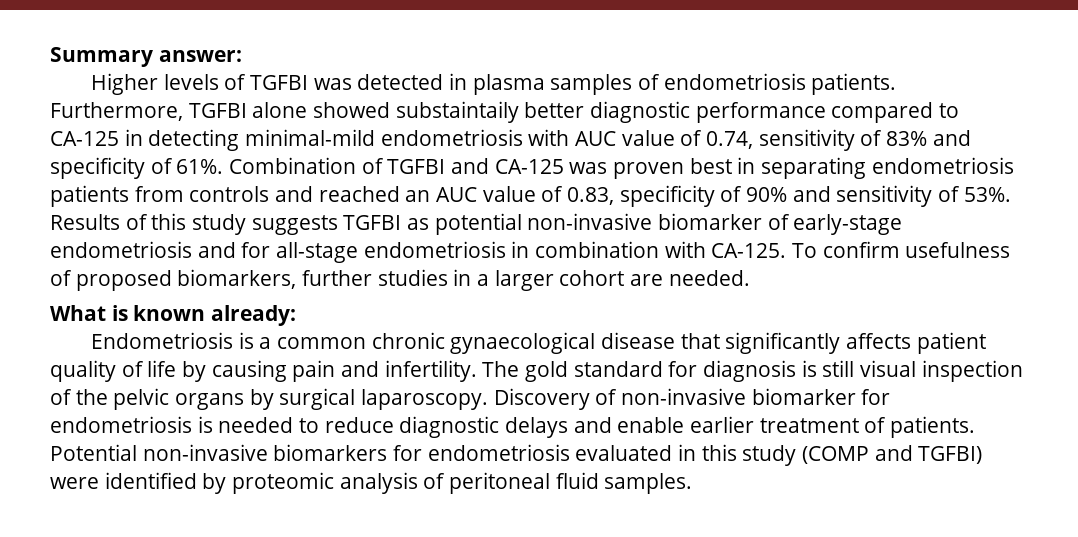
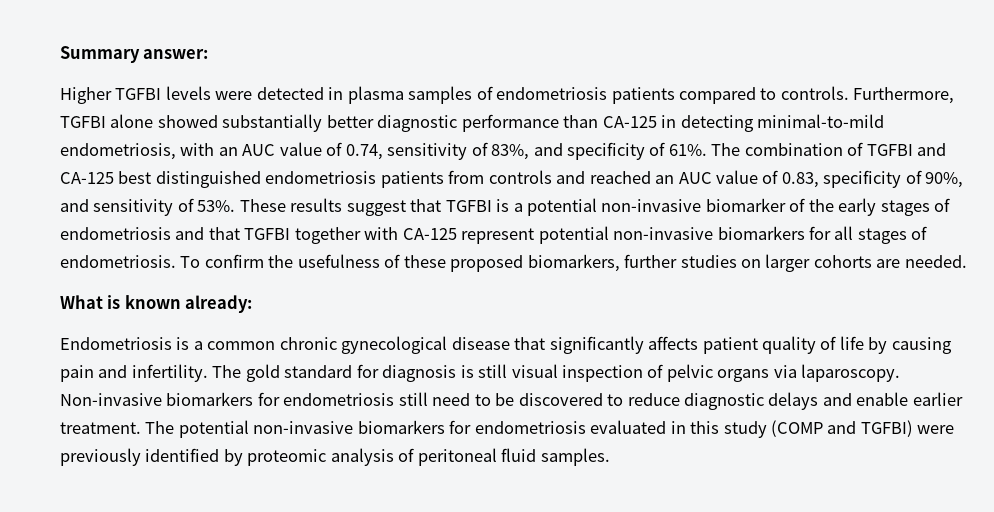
- Higher levels of TGFBI was detected in plasma samples of endometriosis patients.
+ Higher TGFBI levels were detected in plasma samples of endometriosis patients compared to controls.
- Furthermore, TGFBI alone showed substaintaily better diagnostic performance compared to CA-125 in detecting minimal-mild endometriosis with AUC value of 0.74, sensitivity of 83% and specificity of 61%.
+ Furthermore, TGFBI alone showed substantially better diagnostic performance than CA-125 in detecting minimal-to-mild endometriosis, with an AUC value of 0.74, sensitivity of 83%, and specificity of 61%.
- Combination of TGFBI and CA-125 was proven best in separating endometriosis patients from controls and reached an AUC value of 0.83, specificity of 90% and sensitivity of 53%.
+ The combination of TGFBI and CA-125 best distinguished endometriosis patients from controls and reached an AUC value of 0.83, specificity of 90%, and sensitivity of 53%.
- Results of this study suggests TGFBI as potential non-invasive biomarker of early-stage endometriosis and for all-stage endometriosis in combination with CA-125.
+ These results suggest that TGFBI is a potential non-invasive biomarker of the early stages of endometriosis and that TGFBI together with CA-125 represent potential non-invasive biomarkers for all stages of endometriosis.
- To confirm usefulness of proposed biomarkers, further studies in a larger cohort are needed.
+ To confirm the usefulness of these proposed biomarkers, further studies on larger cohorts are needed.
- Endometriosis is a common chronic gynaecological disease that significantly affects patient quality of life by causing pain and infertility.
+ Endometriosis is a common chronic gynecological disease that significantly affects patient quality of life by causing pain and infertility.
- The gold standard for diagnosis is still visual inspection of the pelvic organs by surgical laparoscopy. Discovery of non-invasive biomarker for endometriosis is needed to reduce diagnostic delays and enable earlier treatment of patients. Potential non-invasive biomarkers for endometriosis evaluated in this study (COMP and TGFBI) were identified by proteomic analysis of peritoneal fluid samples.
+ The gold standard for diagnosis is still visual inspection of pelvic organs via laparoscopy. Non-invasive biomarkers for endometriosis still need to be discovered to reduce diagnostic delays and enable earlier treatment. The potential non-invasive biomarkers for endometriosis evaluated in this study (COMP and TGFBI) were previously identified by proteomic analysis of peritoneal fluid samples.

